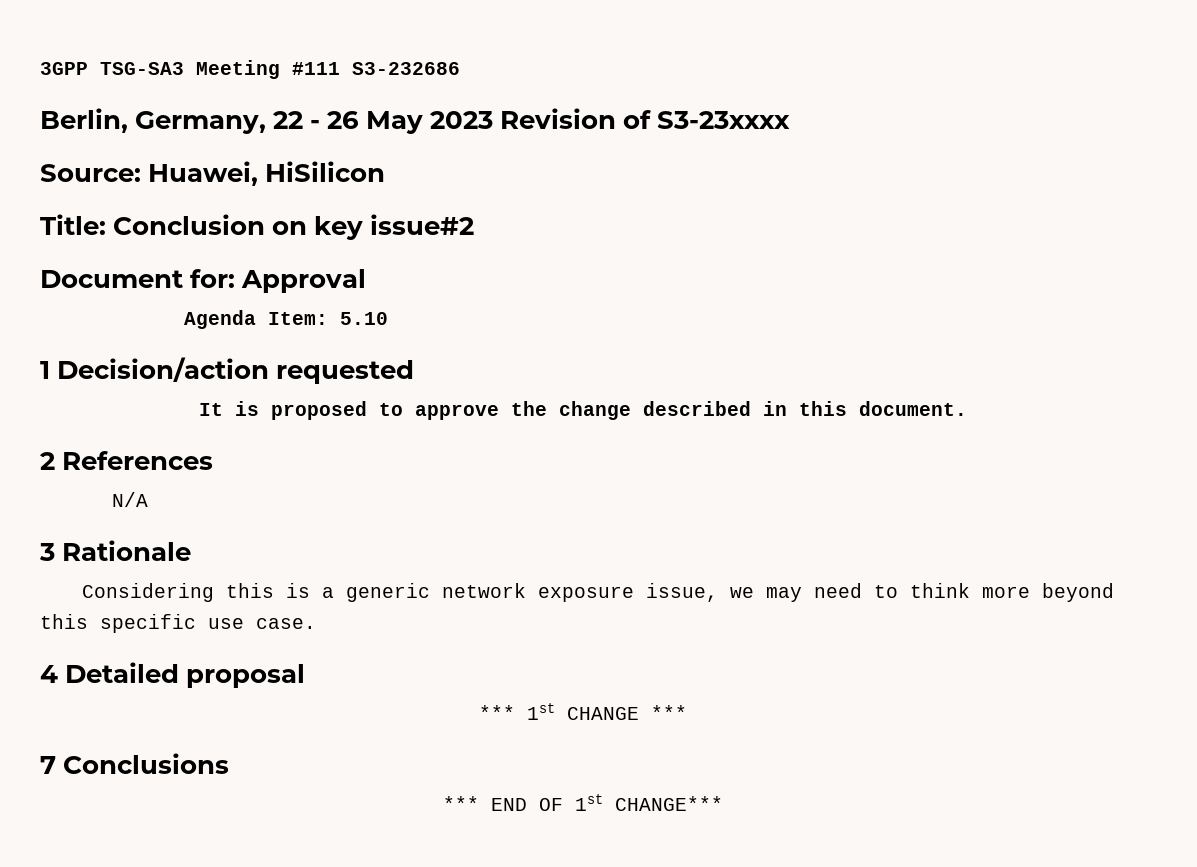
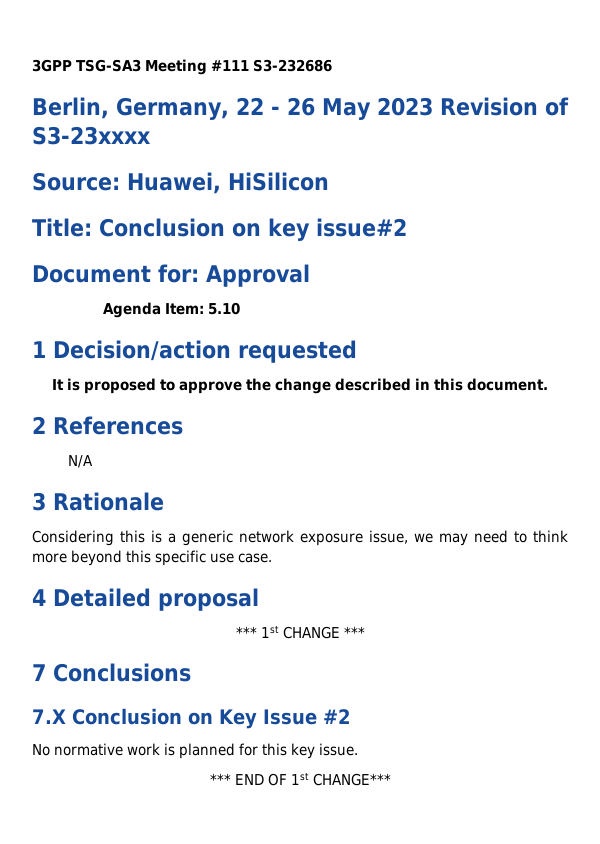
+ 7.X Conclusion on Key Issue #2
+ No normative work is planned for this key issue.

